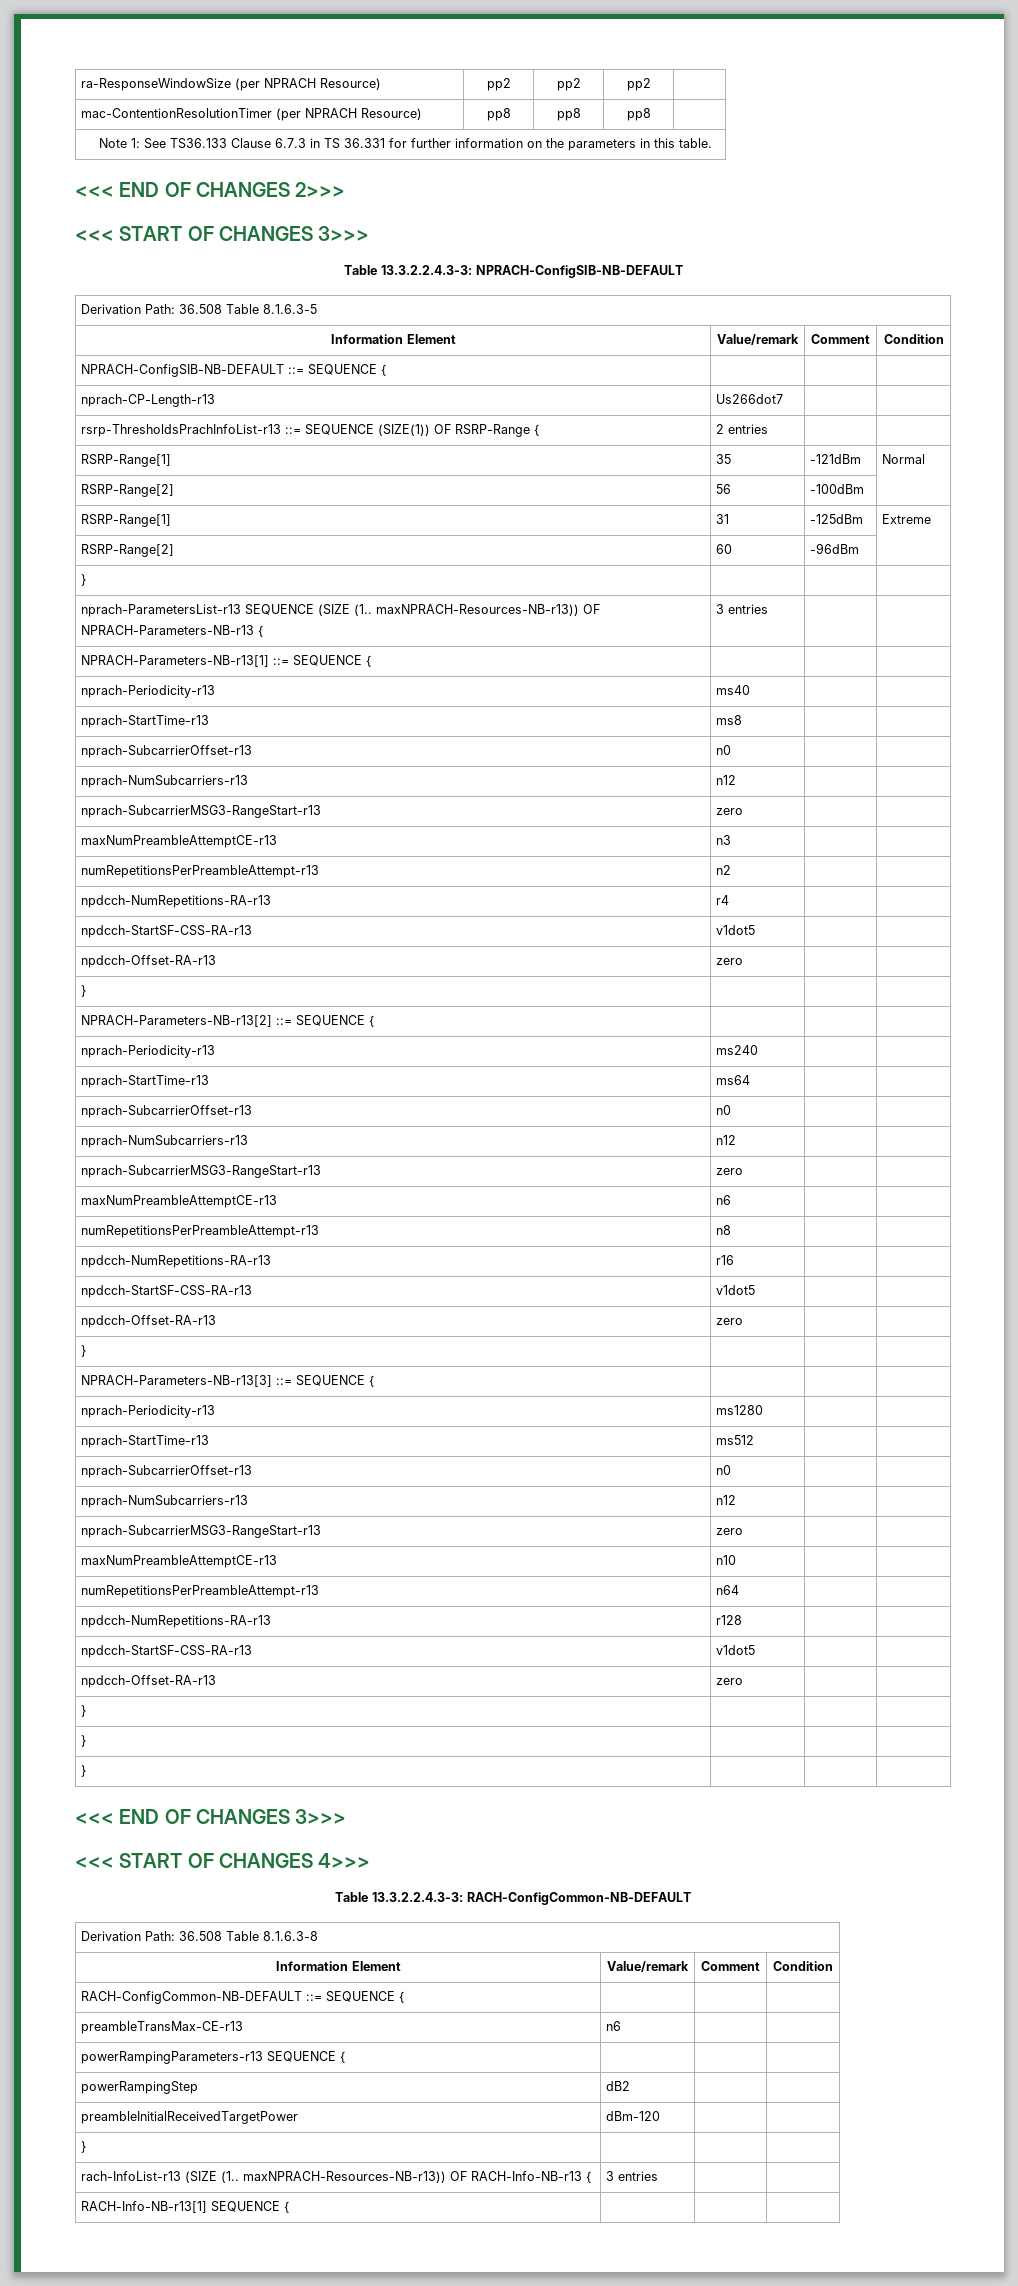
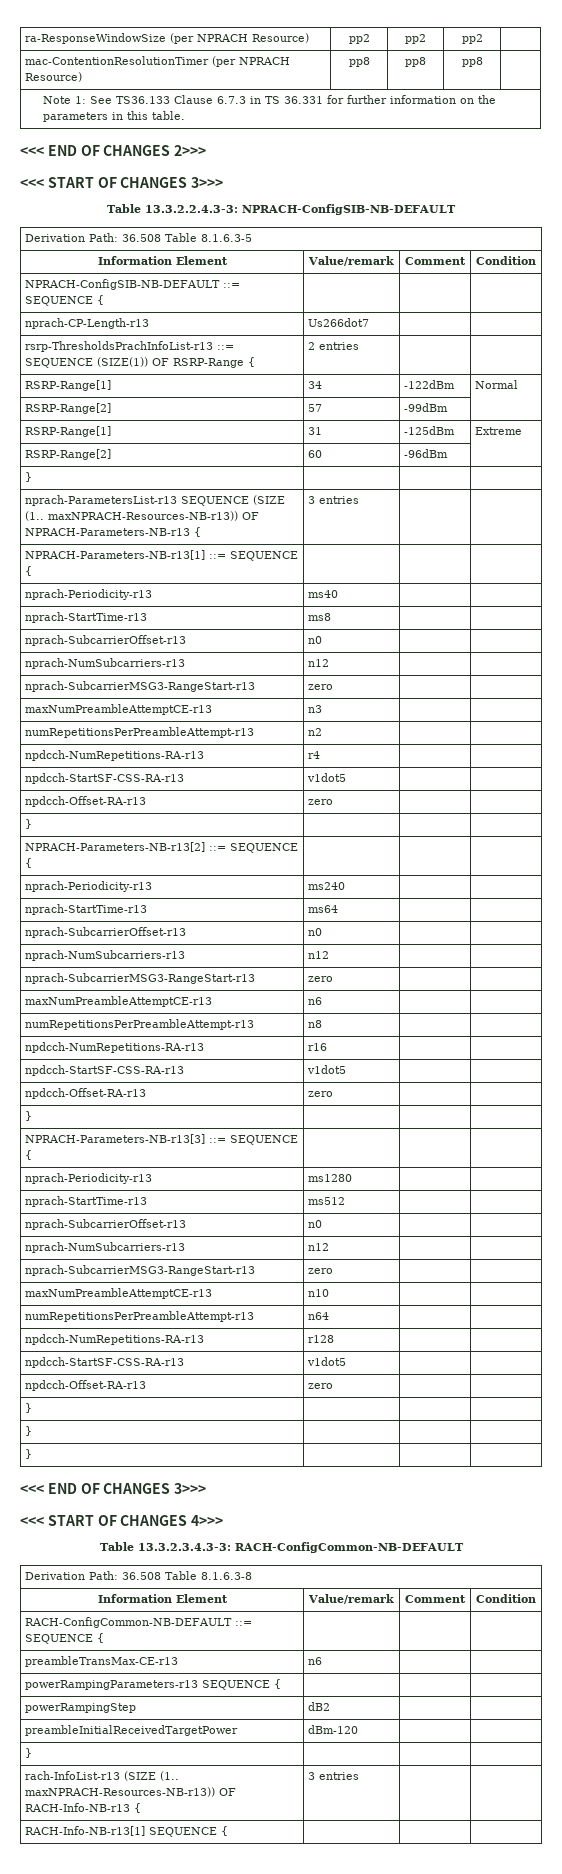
- RSRP-Range[1] | 35 | -121dBm | Normal
+ RSRP-Range[1] | 34 | -122dBm | Normal
- RSRP-Range[2] | 56 | -100dBm |
+ RSRP-Range[2] | 57 | -99dBm |
- Table 13.3.2.2.4.3-3: RACH-ConfigCommon-NB-DEFAULT
+ Table 13.3.2.3.4.3-3: RACH-ConfigCommon-NB-DEFAULT

